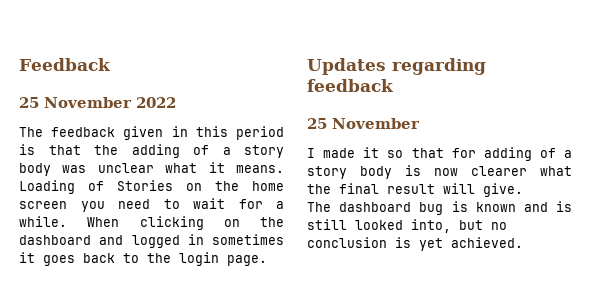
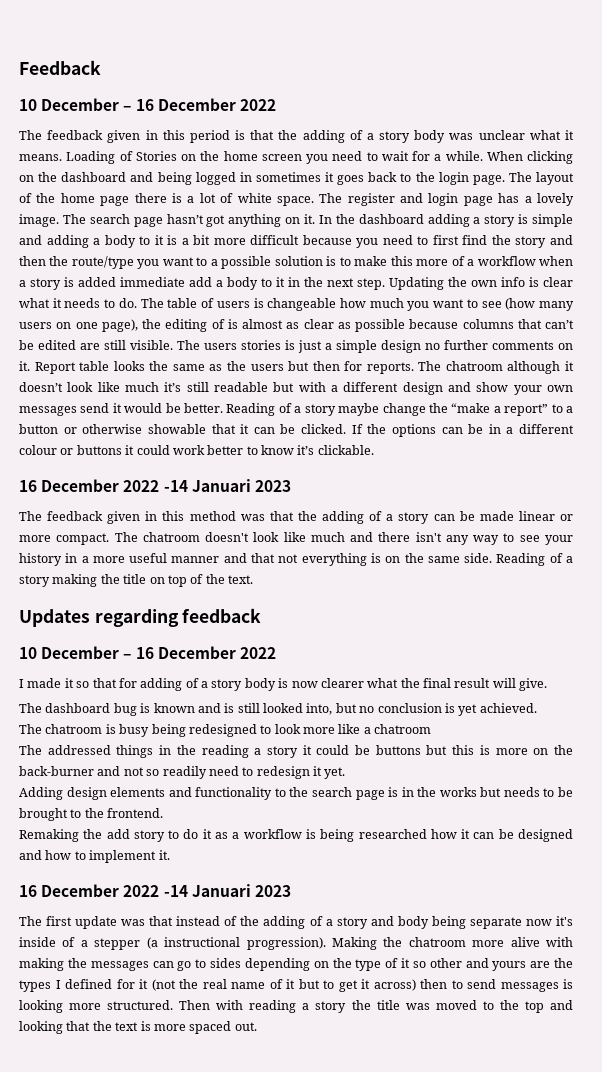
  Feedback
- 25 November 2022
+ 10 December – 16 December 2022
- When clicking on the dashboard and logged in sometimes it goes back to the login page.
+ When clicking on the dashboard and being logged in sometimes it goes back to the login page. The layout of the home page there is a lot of white space. The register and login page has a lovely image. The search page hasn’t got anything on it. In the dashboard adding a story is simple and adding a body to it is a bit more difficult because you need to first find the story and then the route/type you want to a possible solution is to make this more of a workflow when a story is added immediate add a body to it in the next step. Updating the own info is clear what it needs to do. The table of users is changeable how much you want to see (how many users on one page), the editing of is almost as clear as possible because columns that can’t be edited are still visible. The users stories is just a simple design no further comments on it. Report table looks the same as the users but then for reports. The chatroom although it doesn’t look like much it’s still readable but with a different design and show your own messages send it would be better. Reading of a story maybe change the “make a report” to a button or otherwise showable that it can be clicked. If the options can be in a different colour or buttons it could work better to know it’s clickable.
+ 16 December 2022 -14 Januari 2023
+ The feedback given in this method was that the adding of a story can be made linear or more compact. The chatroom doesn't look like much and there isn't any way to see your history in a more useful manner and that not everything is on the same side. Reading of a story making the title on top of the text.
  Updates regarding feedback
- 25 November
+ 10 December – 16 December 2022
+ The chatroom is busy being redesigned to look more like a chatroom
+ The addressed things in the reading a story it could be buttons but this is more on the back-burner and not so readily need to redesign it yet.
+ Adding design elements and functionality to the search page is in the works but needs to be brought to the frontend.
+ Remaking the add story to do it as a workflow is being researched how it can be designed and how to implement it.
+ 16 December 2022 -14 Januari 2023
+ The first update was that instead of the adding of a story and body being separate now it's inside of a stepper (a instructional progression). Making the chatroom more alive with making the messages can go to sides depending on the type of it so other and yours are the types I defined for it (not the real name of it but to get it across) then to send messages is looking more structured. Then with reading a story the title was moved to the top and looking that the text is more spaced out.

